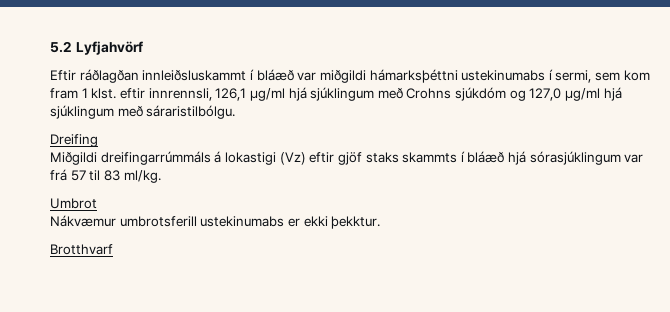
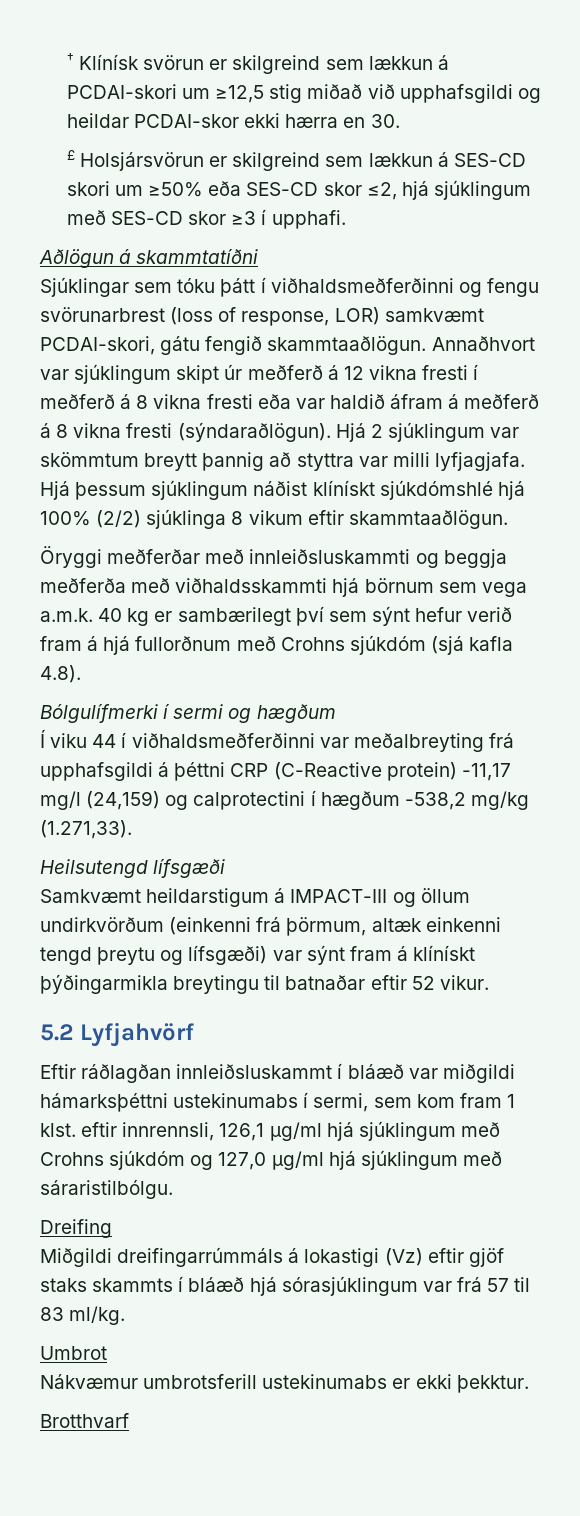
+ † Klínísk svörun er skilgreind sem lækkun á PCDAI-skori um ≥12,5 stig miðað við upphafsgildi og heildar PCDAI-skor ekki hærra en 30.
+ £ Holsjársvörun er skilgreind sem lækkun á SES-CD skori um ≥50% eða SES-CD skor ≤2, hjá sjúklingum með SES-CD skor ≥3 í upphafi.
+ Aðlögun á skammtatíðni
+ Sjúklingar sem tóku þátt í viðhaldsmeðferðinni og fengu svörunarbrest (loss of response, LOR) samkvæmt PCDAI-skori, gátu fengið skammtaaðlögun. Annaðhvort var sjúklingum skipt úr meðferð á 12 vikna fresti í meðferð á 8 vikna fresti eða var haldið áfram á meðferð á 8 vikna fresti (sýndaraðlögun). Hjá 2 sjúklingum var skömmtum breytt þannig að styttra var milli lyfjagjafa. Hjá þessum sjúklingum náðist klínískt sjúkdómshlé hjá 100% (2/2) sjúklinga 8 vikum eftir skammtaaðlögun.
+ Öryggi meðferðar með innleiðsluskammti og beggja meðferða með viðhaldsskammti hjá börnum sem vega a.m.k. 40 kg er sambærilegt því sem sýnt hefur verið fram á hjá fullorðnum með Crohns sjúkdóm (sjá kafla 4.8).
+ Bólgulífmerki í sermi og hægðum
+ Í viku 44 í viðhaldsmeðferðinni var meðalbreyting frá upphafsgildi á þéttni CRP (C-Reactive protein) -11,17 mg/l (24,159) og calprotectini í hægðum -538,2 mg/kg (1.271,33).
+ Heilsutengd lífsgæði
+ Samkvæmt heildarstigum á IMPACT-III og öllum undirkvörðum (einkenni frá þörmum, altæk einkenni tengd þreytu og lífsgæði) var sýnt fram á klínískt þýðingarmikla breytingu til batnaðar eftir 52 vikur.

